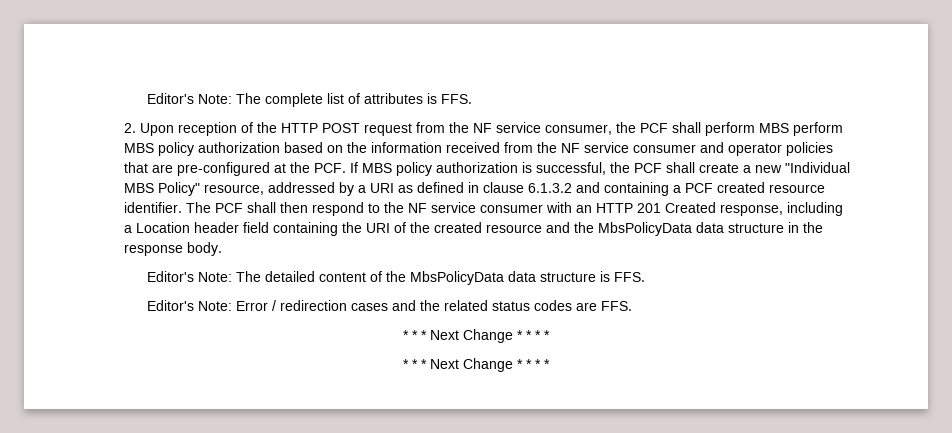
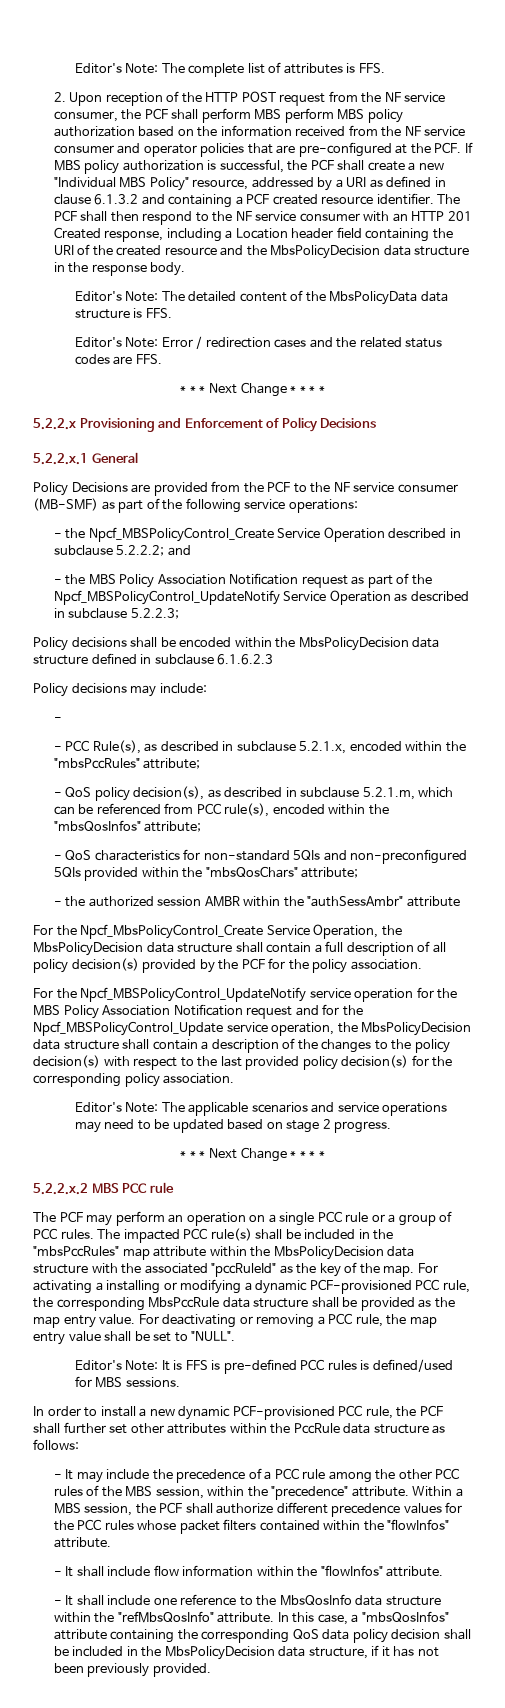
- The PCF shall then respond to the NF service consumer with an HTTP 201 Created response, including a Location header field containing the URI of the created resource and the MbsPolicyData data structure in the response body.
+ The PCF shall then respond to the NF service consumer with an HTTP 201 Created response, including a Location header field containing the URI of the created resource and the MbsPolicyDecision data structure in the response body.
  Editor's Note: Error / redirection cases and the related status codes are FFS.
  * * * Next Change * * * *
+ 5.2.2.x Provisioning and Enforcement of Policy Decisions
+ 5.2.2.x.1 General
+ Policy Decisions are provided from the PCF to the NF service consumer (MB-SMF) as part of the following service operations:
+ - the Npcf_MBSPolicyControl_Create Service Operation described in subclause 5.2.2.2; and
+ - the MBS Policy Association Notification request as part of the Npcf_MBSPolicyControl_UpdateNotify Service Operation as described in subclause 5.2.2.3;
+ Policy decisions shall be encoded within the MbsPolicyDecision data structure defined in subclause 6.1.6.2.3
+ Policy decisions may include:
+ -
+ - PCC Rule(s), as described in subclause 5.2.1.x, encoded within the "mbsPccRules" attribute;
+ - QoS policy decision(s), as described in subclause 5.2.1.m, which can be referenced from PCC rule(s), encoded within the "mbsQosInfos" attribute;
+ - QoS characteristics for non-standard 5QIs and non-preconfigured 5QIs provided within the "mbsQosChars" attribute;
+ - the authorized session AMBR within the "authSessAmbr" attribute
+ For the Npcf_MbsPolicyControl_Create Service Operation, the MbsPolicyDecision data structure shall contain a full description of all policy decision(s) provided by the PCF for the policy association.
+ For the Npcf_MBSPolicyControl_UpdateNotify service operation for the MBS Policy Association Notification request and for the Npcf_MBSPolicyControl_Update service operation, the MbsPolicyDecision data structure shall contain a description of the changes to the policy decision(s) with respect to the last provided policy decision(s) for the corresponding policy association.
+ Editor's Note: The applicable scenarios and service operations may need to be updated based on stage 2 progress.
  * * * Next Change * * * *
+ 5.2.2.x.2 MBS PCC rule
+ The PCF may perform an operation on a single PCC rule or a group of PCC rules. The impacted PCC rule(s) shall be included in the "mbsPccRules" map attribute within the MbsPolicyDecision data structure with the associated "pccRuleId" as the key of the map. For activating a installing or modifying a dynamic PCF-provisioned PCC rule, the corresponding MbsPccRule data structure shall be provided as the map entry value. For deactivating or removing a PCC rule, the map entry value shall be set to "NULL".
+ Editor's Note: It is FFS is pre-defined PCC rules is defined/used for MBS sessions.
+ In order to install a new dynamic PCF-provisioned PCC rule, the PCF shall further set other attributes within the PccRule data structure as follows:
+ - It may include the precedence of a PCC rule among the other PCC rules of the MBS session, within the "precedence" attribute. Within a MBS session, the PCF shall authorize different precedence values for the PCC rules whose packet filters contained within the "flowInfos" attribute.
+ - It shall include flow information within the "flowInfos" attribute.
+ - It shall include one reference to the MbsQosInfo data structure within the "refMbsQosInfo" attribute. In this case, a "mbsQosInfos" attribute containing the corresponding QoS data policy decision shall be included in the MbsPolicyDecision data structure, if it has not been previously provided.

